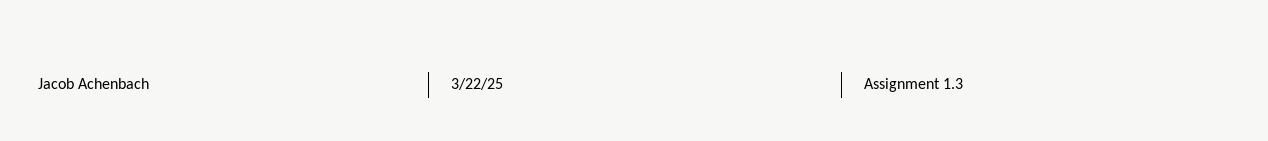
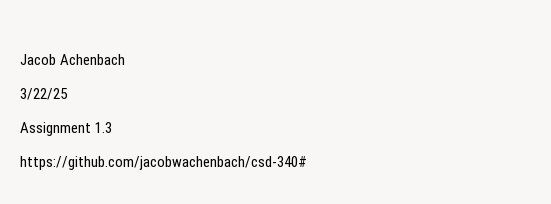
+ https://github.com/jacobwachenbach/csd-340#

